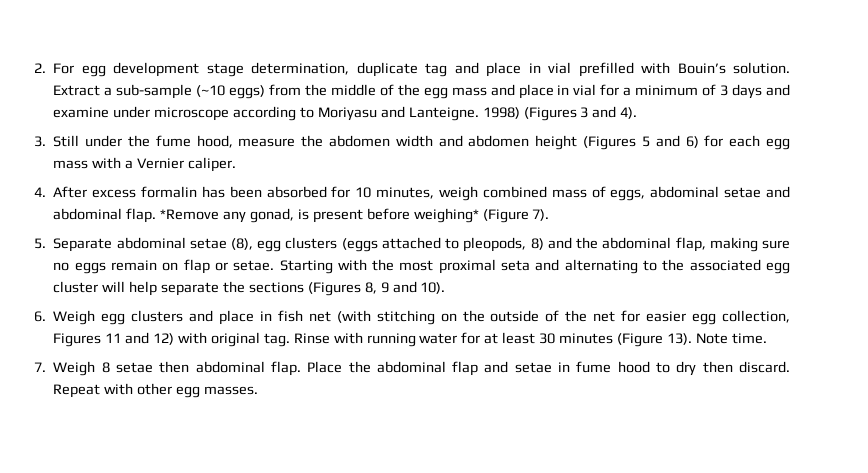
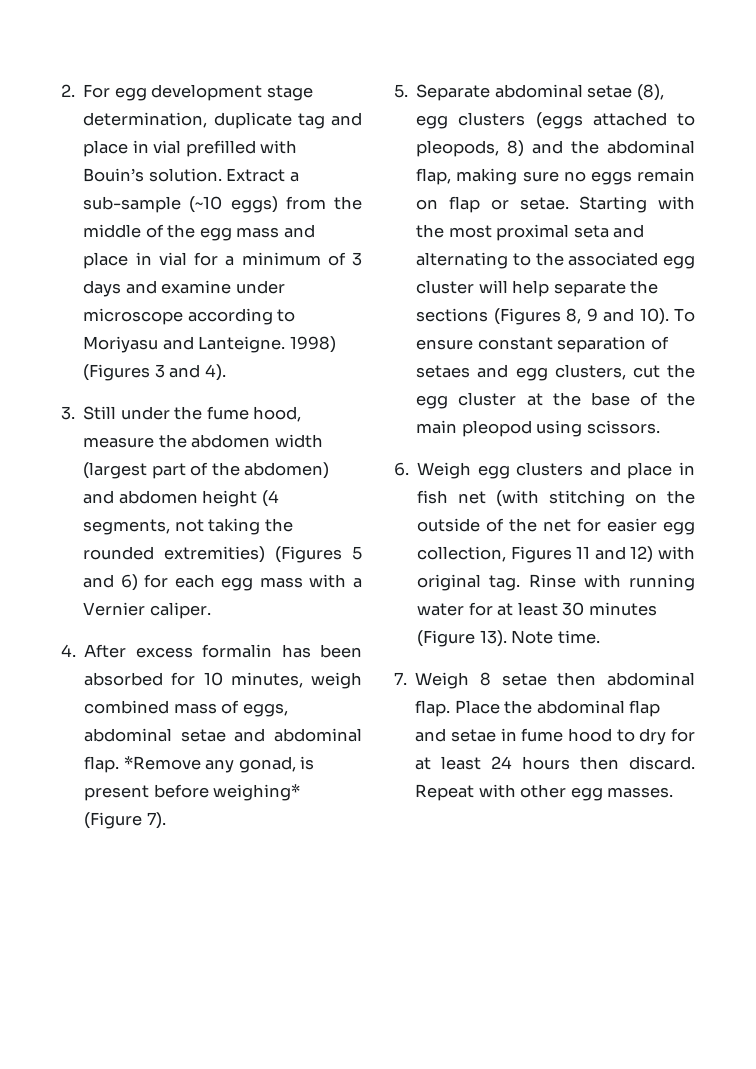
- 3. Still under the fume hood, measure the abdomen width and abdomen height (Figures 5 and 6) for each egg mass with a Vernier caliper.
+ 3. Still under the fume hood, measure the abdomen width (largest part of the abdomen) and abdomen height (4 segments, not taking the rounded extremities) (Figures 5 and 6) for each egg mass with a Vernier caliper.
+ To ensure constant separation of setaes and egg clusters, cut the egg cluster at the base of the main pleopod using scissors.
- Place the abdominal flap and setae in fume hood to dry then discard.
+ Place the abdominal flap and setae in fume hood to dry for at least 24 hours then discard.

